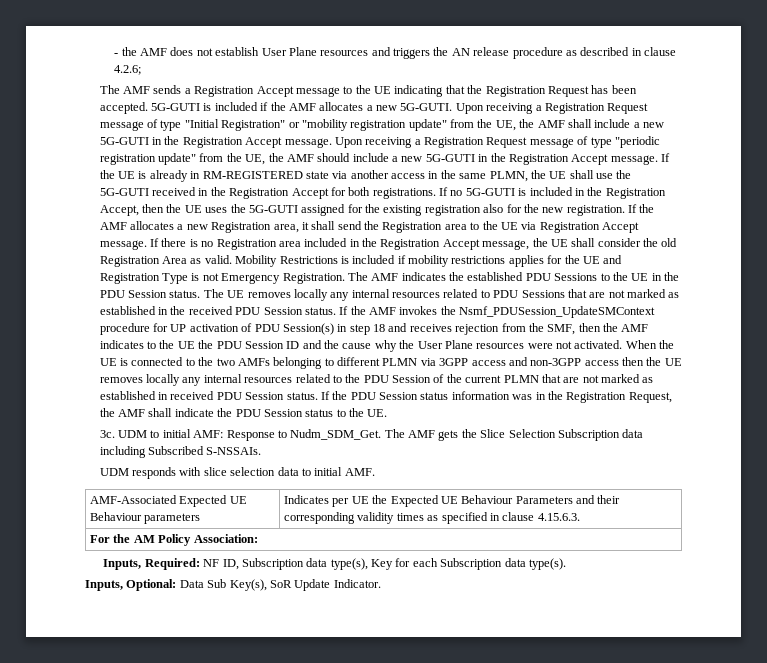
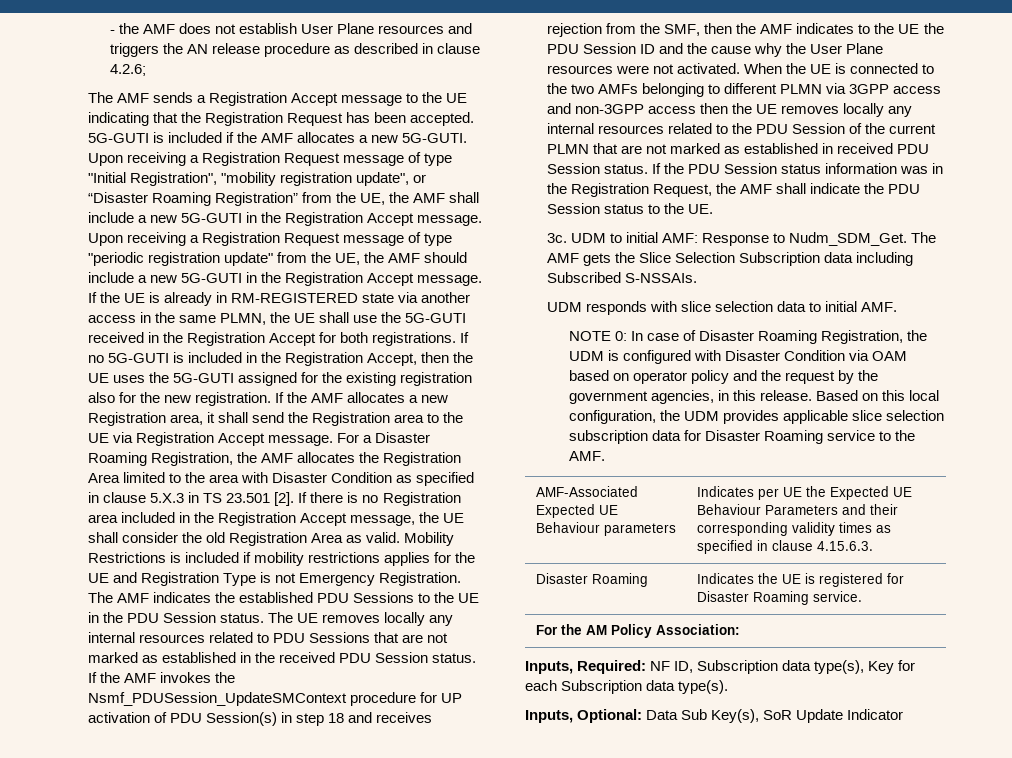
- Upon receiving a Registration Request message of type "Initial Registration" or "mobility registration update" from the UE, the AMF shall include a new 5G-GUTI in the Registration Accept message.
+ Upon receiving a Registration Request message of type "Initial Registration", "mobility registration update", or “Disaster Roaming Registration” from the UE, the AMF shall include a new 5G-GUTI in the Registration Accept message.
+ For a Disaster Roaming Registration, the AMF allocates the Registration Area limited to the area with Disaster Condition as specified in clause 5.X.3 in TS 23.501 [2].
+ NOTE 0: In case of Disaster Roaming Registration, the UDM is configured with Disaster Condition via OAM based on operator policy and the request by the government agencies, in this release. Based on this local configuration, the UDM provides applicable slice selection subscription data for Disaster Roaming service to the AMF.
+ Disaster Roaming | Indicates the UE is registered for Disaster Roaming service.
- Inputs, Optional: Data Sub Key(s), SoR Update Indicator.
+ Inputs, Optional: Data Sub Key(s), SoR Update Indicator

